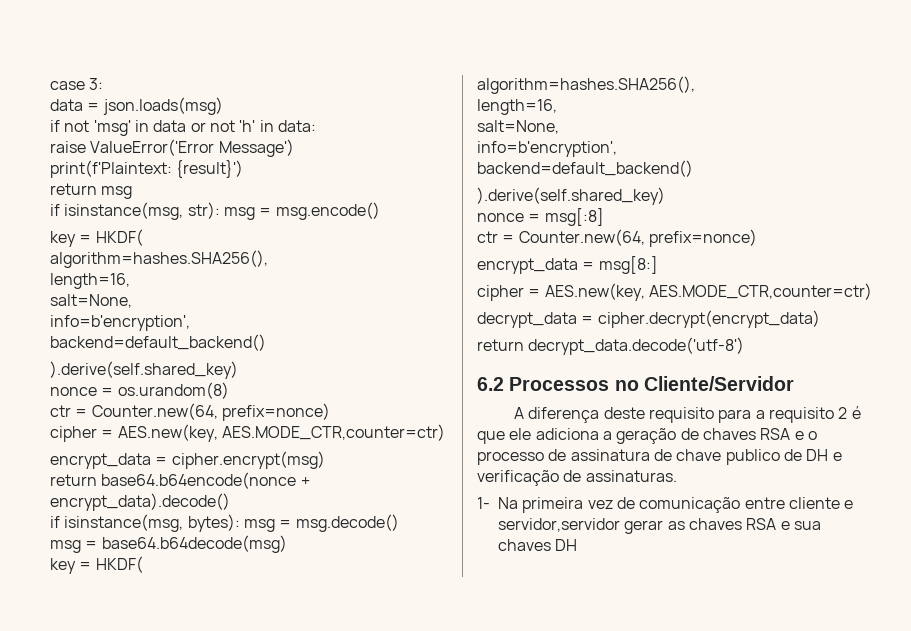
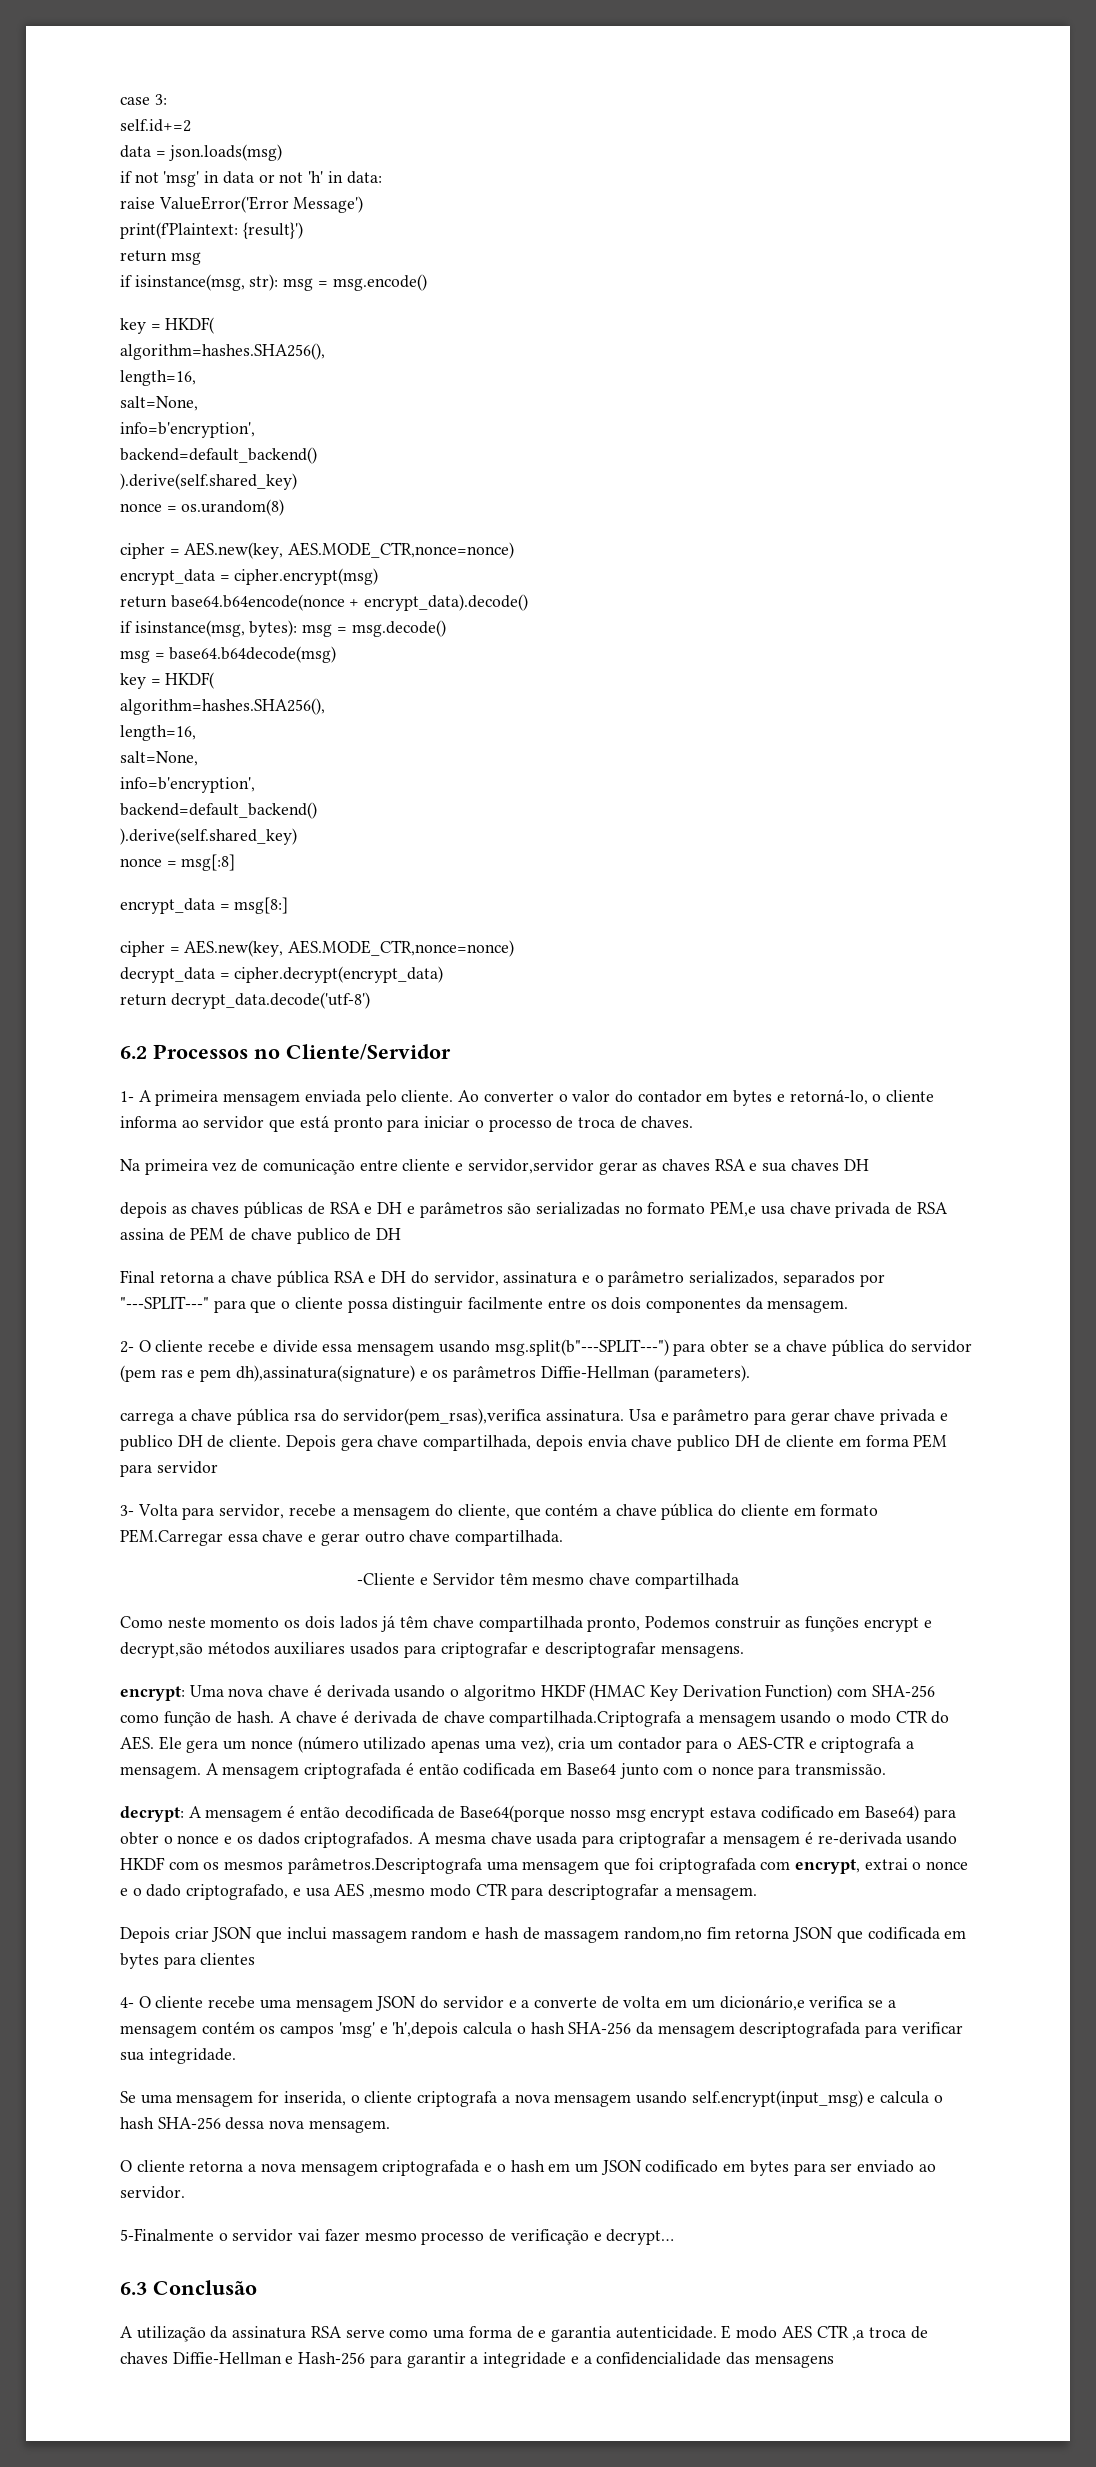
+ self.id+=2
  nonce = os.urandom(8)
- ctr = Counter.new(64, prefix=nonce)
- cipher = AES.new(key, AES.MODE_CTR,counter=ctr)
+ cipher = AES.new(key, AES.MODE_CTR,nonce=nonce)
  nonce = msg[:8]
- ctr = Counter.new(64, prefix=nonce)
  encrypt_data = msg[8:]
- cipher = AES.new(key, AES.MODE_CTR,counter=ctr)
+ cipher = AES.new(key, AES.MODE_CTR,nonce=nonce)
- A diferença deste requisito para a requisito 2 é que ele adiciona a geração de chaves RSA e o processo de assinatura de chave publico de DH e verificação de assinaturas.
- 1- Na primeira vez de comunicação entre cliente e servidor,servidor gerar as chaves RSA e sua chaves DH
+ 1- A primeira mensagem enviada pelo cliente. Ao converter o valor do contador em bytes e retorná-lo, o cliente informa ao servidor que está pronto para iniciar o processo de troca de chaves.
+ Na primeira vez de comunicação entre cliente e servidor,servidor gerar as chaves RSA e sua chaves DH
+ depois as chaves públicas de RSA e DH e parâmetros são serializadas no formato PEM,e usa chave privada de RSA assina de PEM de chave publico de DH
+ Final retorna a chave pública RSA e DH do servidor, assinatura e o parâmetro serializados, separados por "---SPLIT---" para que o cliente possa distinguir facilmente entre os dois componentes da mensagem.
+ 2- O cliente recebe e divide essa mensagem usando msg.split(b"---SPLIT---") para obter se a chave pública do servidor (pem ras e pem dh),assinatura(signature) e os parâmetros Diffie-Hellman (parameters).
+ carrega a chave pública rsa do servidor(pem_rsas),verifica assinatura. Usa e parâmetro para gerar chave privada e publico DH de cliente. Depois gera chave compartilhada, depois envia chave publico DH de cliente em forma PEM para servidor
+ 3- Volta para servidor, recebe a mensagem do cliente, que contém a chave pública do cliente em formato PEM.Carregar essa chave e gerar outro chave compartilhada.
+ -Cliente e Servidor têm mesmo chave compartilhada
+ Como neste momento os dois lados já têm chave compartilhada pronto, Podemos construir as funções encrypt e decrypt,são métodos auxiliares usados para criptografar e descriptografar mensagens.
+ encrypt: Uma nova chave é derivada usando o algoritmo HKDF (HMAC Key Derivation Function) com SHA-256 como função de hash. A chave é derivada de chave compartilhada.Criptografa a mensagem usando o modo CTR do AES. Ele gera um nonce (número utilizado apenas uma vez), cria um contador para o AES-CTR e criptografa a mensagem. A mensagem criptografada é então codificada em Base64 junto com o nonce para transmissão.
+ decrypt: A mensagem é então decodificada de Base64(porque nosso msg encrypt estava codificado em Base64) para obter o nonce e os dados criptografados. A mesma chave usada para criptografar a mensagem é re-derivada usando HKDF com os mesmos parâmetros.Descriptografa uma mensagem que foi criptografada com encrypt, extrai o nonce e o dado criptografado, e usa AES ,mesmo modo CTR para descriptografar a mensagem.
+ Depois criar JSON que inclui massagem random e hash de massagem random,no fim retorna JSON que codificada em bytes para clientes
+ 4- O cliente recebe uma mensagem JSON do servidor e a converte de volta em um dicionário,e verifica se a mensagem contém os campos 'msg' e 'h',depois calcula o hash SHA-256 da mensagem descriptografada para verificar sua integridade.
+ Se uma mensagem for inserida, o cliente criptografa a nova mensagem usando self.encrypt(input_msg) e calcula o hash SHA-256 dessa nova mensagem.
+ O cliente retorna a nova mensagem criptografada e o hash em um JSON codificado em bytes para ser enviado ao servidor.
+ 5-Finalmente o servidor vai fazer mesmo processo de verificação e decrypt…
+ 6.3 Conclusão
+ A utilização da assinatura RSA serve como uma forma de e garantia autenticidade. E modo AES CTR ,a troca de chaves Diffie-Hellman e Hash-256 para garantir a integridade e a confidencialidade das mensagens

